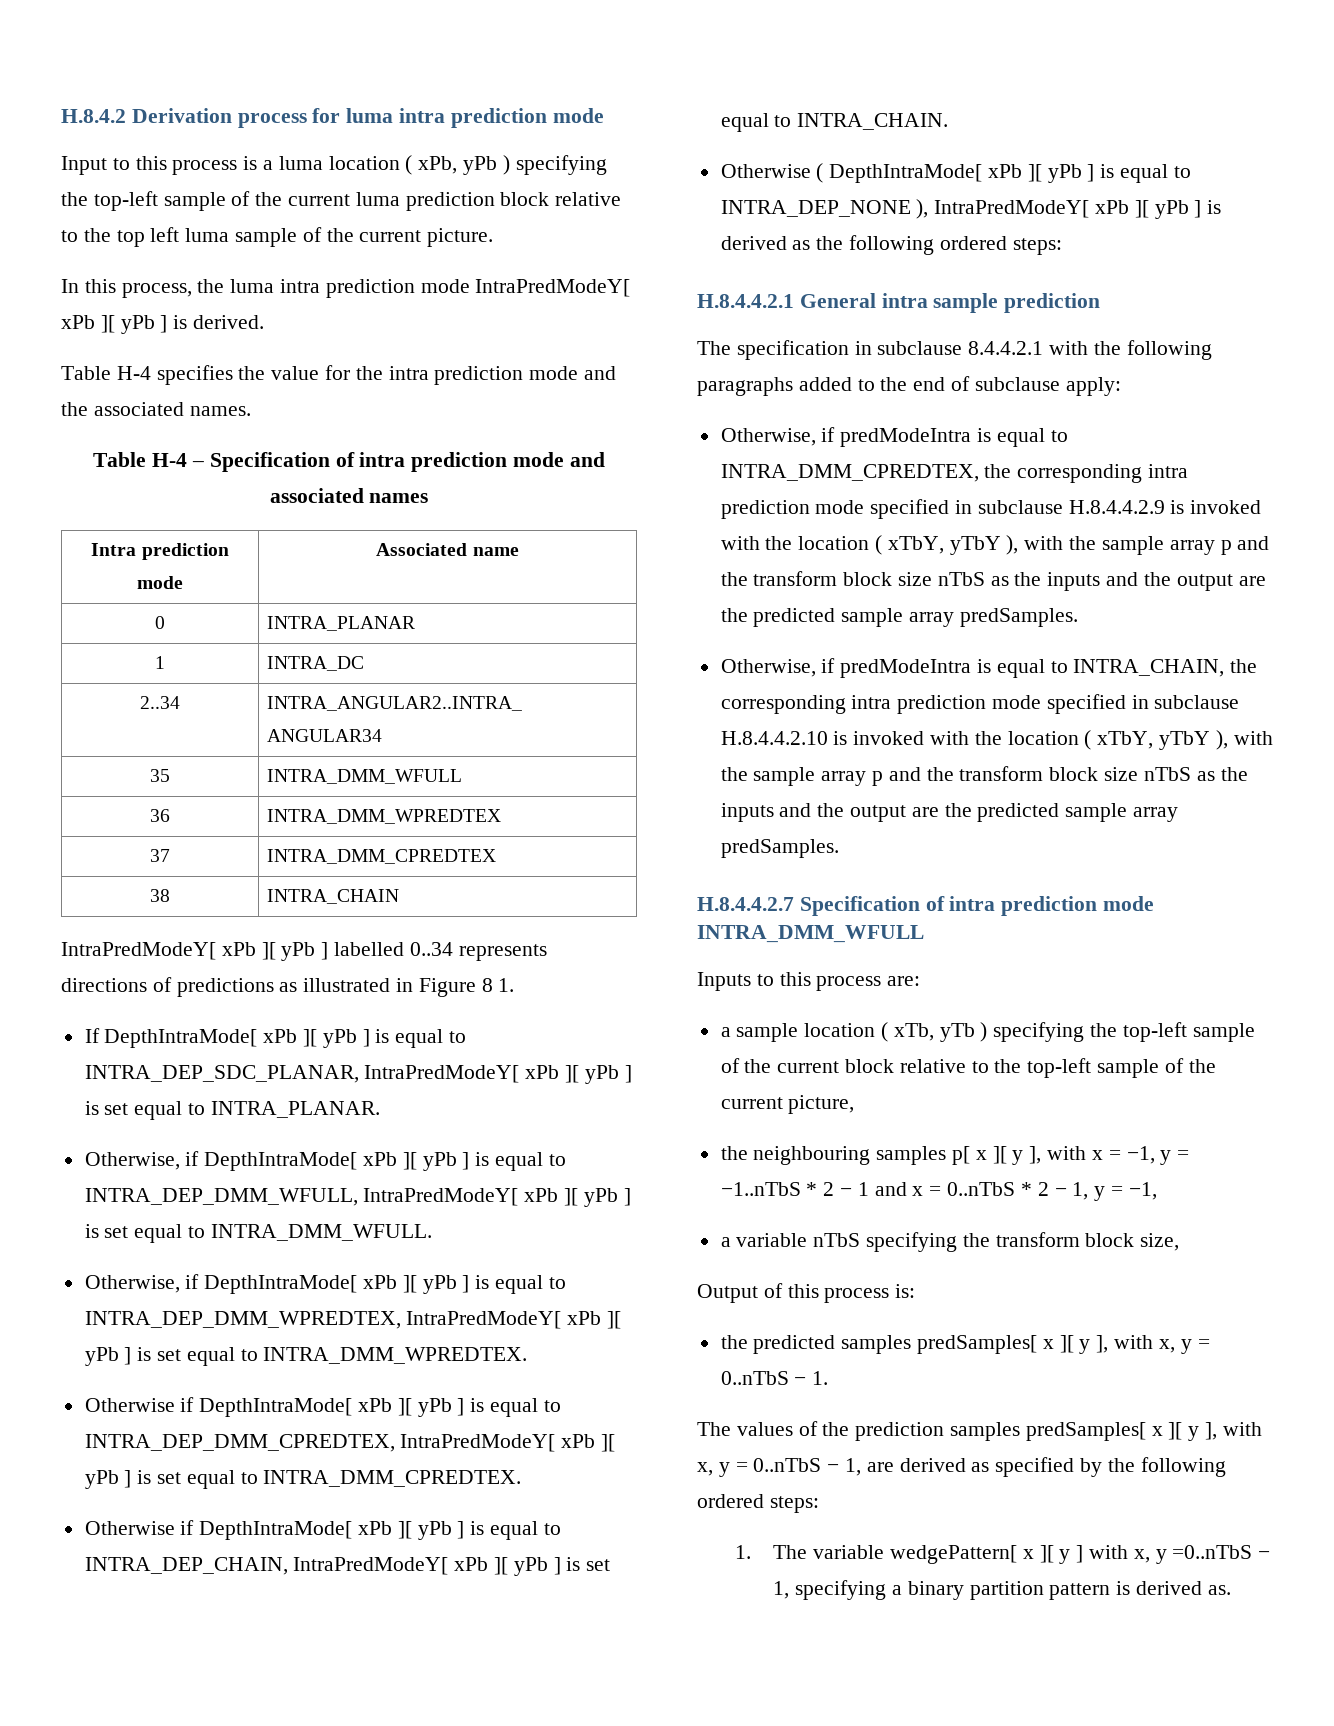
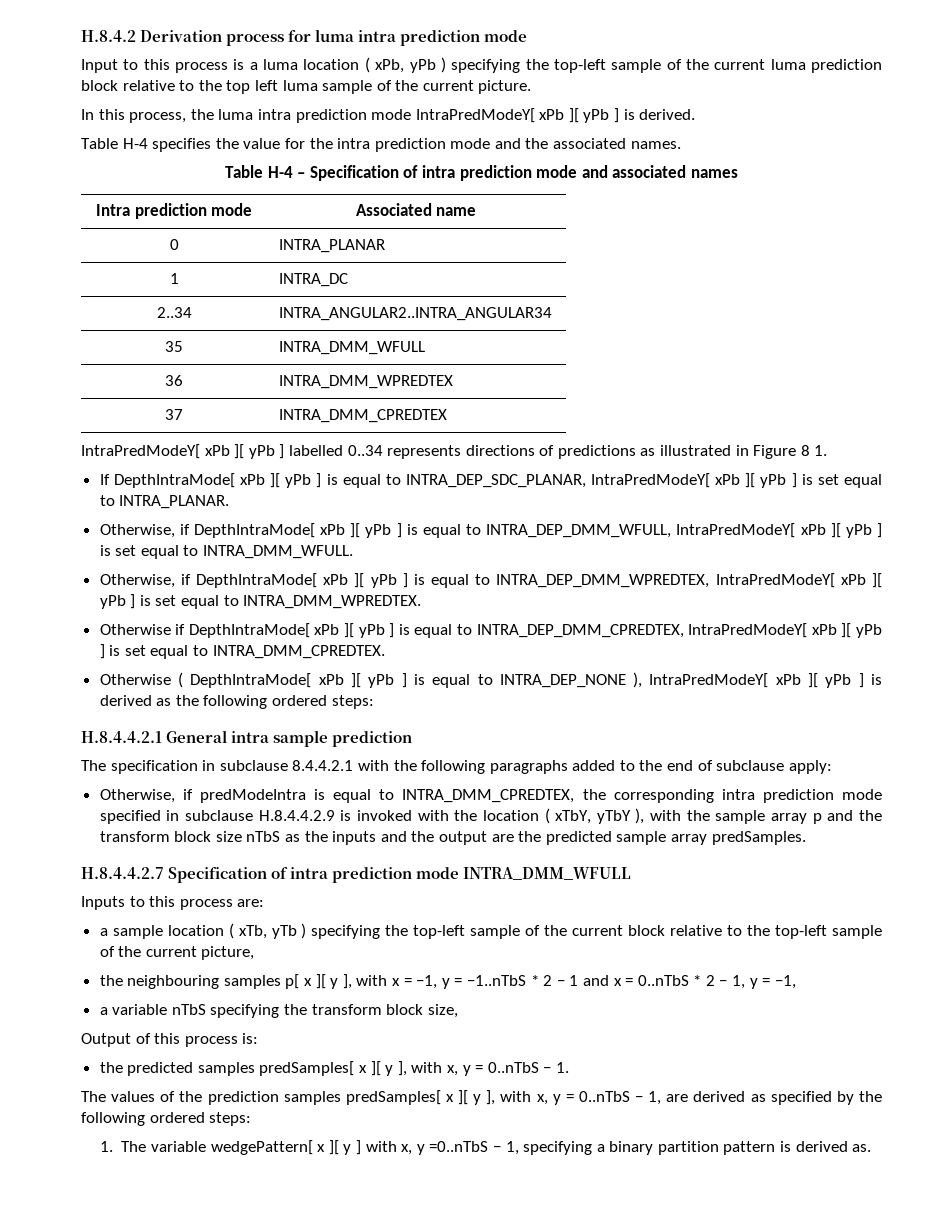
- 38 | INTRA_CHAIN
- Otherwise if DepthIntraMode[ xPb ][ yPb ] is equal to INTRA_DEP_CHAIN, IntraPredModeY[ xPb ][ yPb ] is set equal to INTRA_CHAIN.
- Otherwise, if predModeIntra is equal to INTRA_CHAIN, the corresponding intra prediction mode specified in subclause H.8.4.4.2.10 is invoked with the location ( xTbY, yTbY ), with the sample array p and the transform block size nTbS as the inputs and the output are the predicted sample array predSamples.

